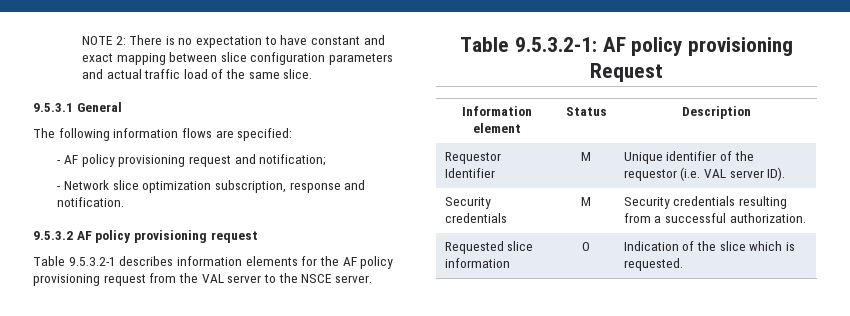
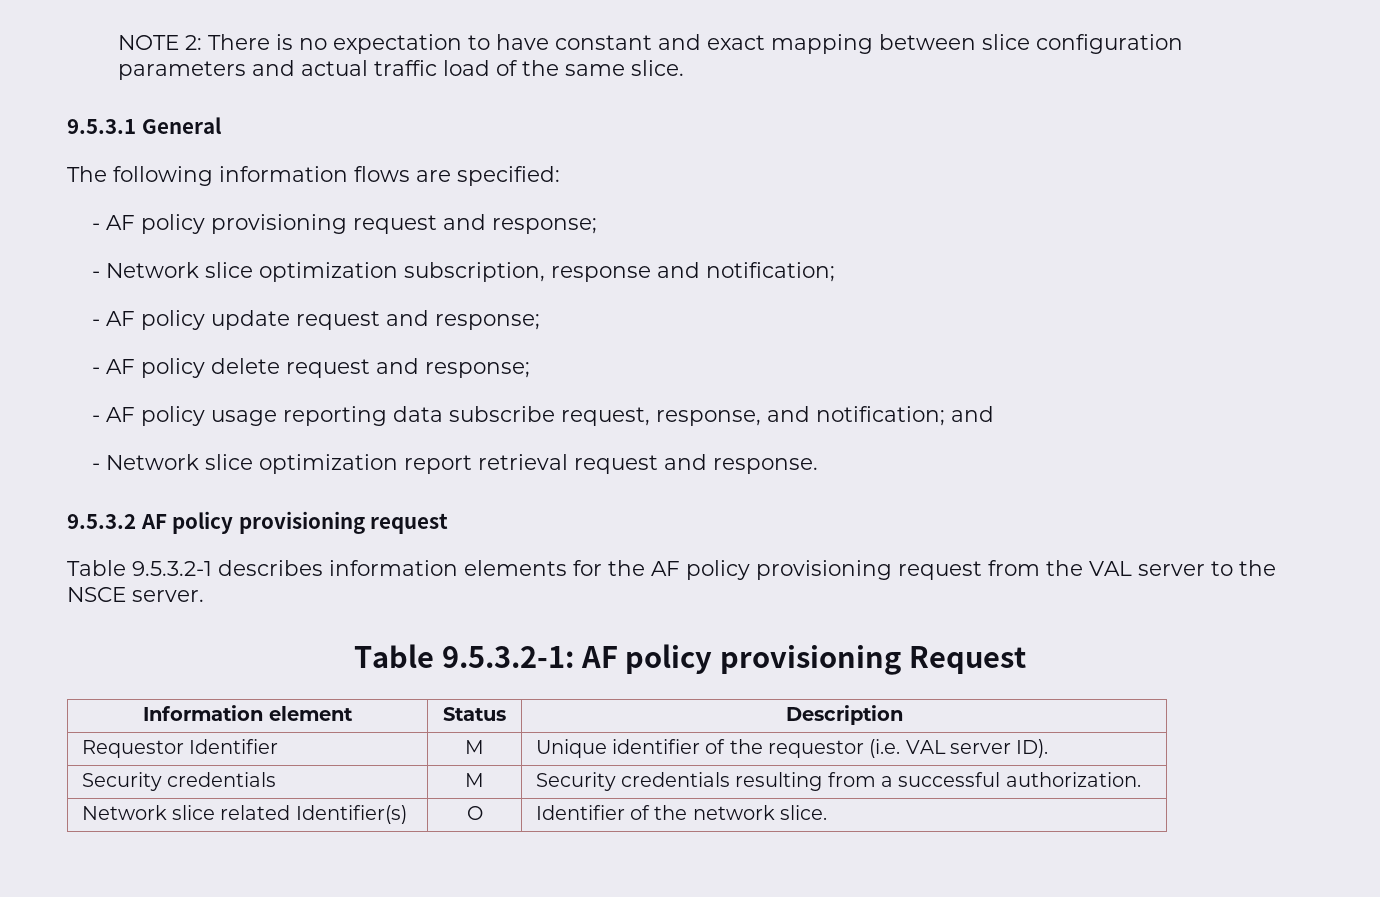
- - AF policy provisioning request and notification;
+ - AF policy provisioning request and response;
- - Network slice optimization subscription, response and notification.
+ - Network slice optimization subscription, response and notification;
+ - AF policy update request and response;
+ - AF policy delete request and response;
+ - AF policy usage reporting data subscribe request, response, and notification; and
+ - Network slice optimization report retrieval request and response.
- Requested slice information | O | Indication of the slice which is requested.
+ Network slice related Identifier(s) | O | Identifier of the network slice.

